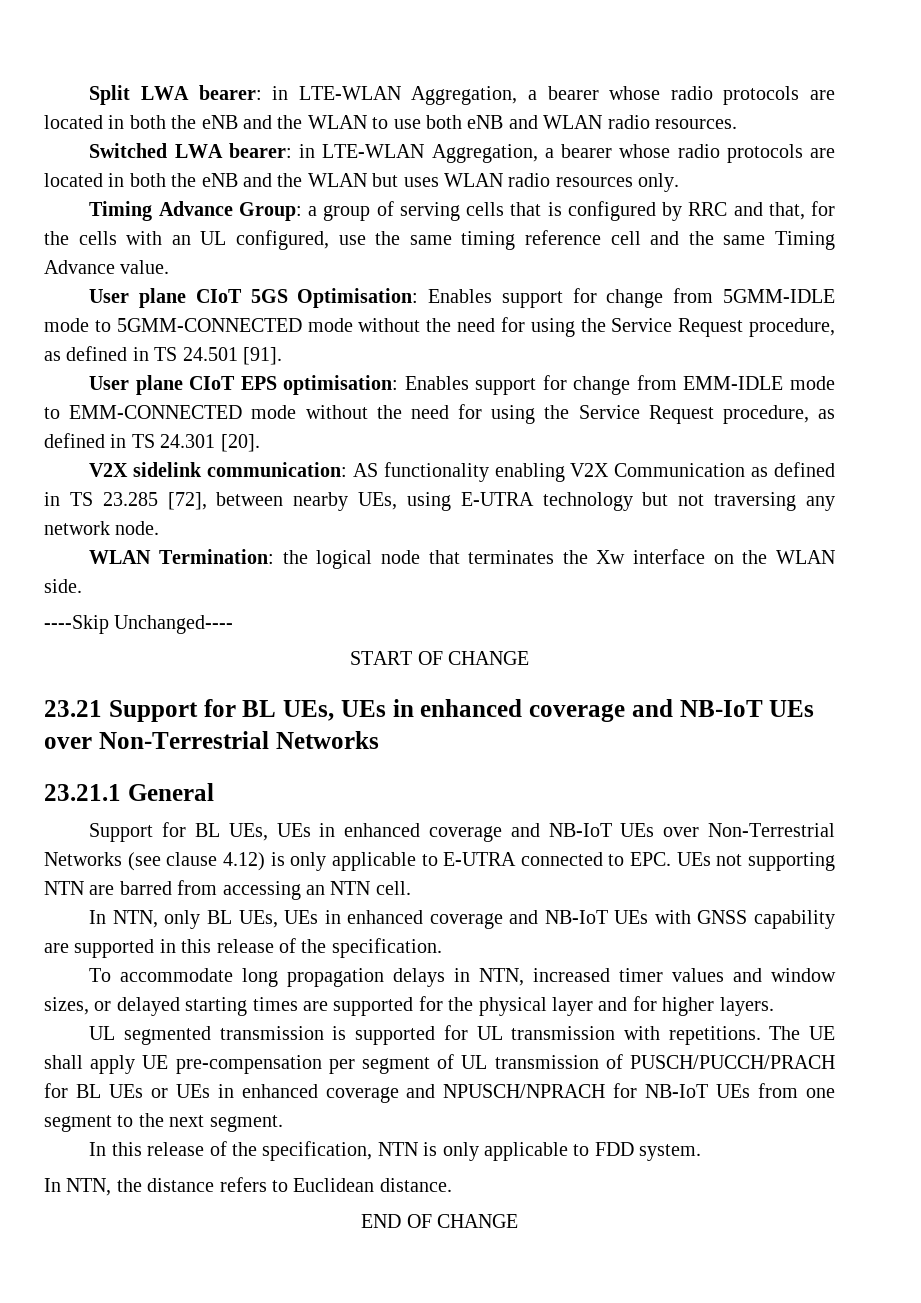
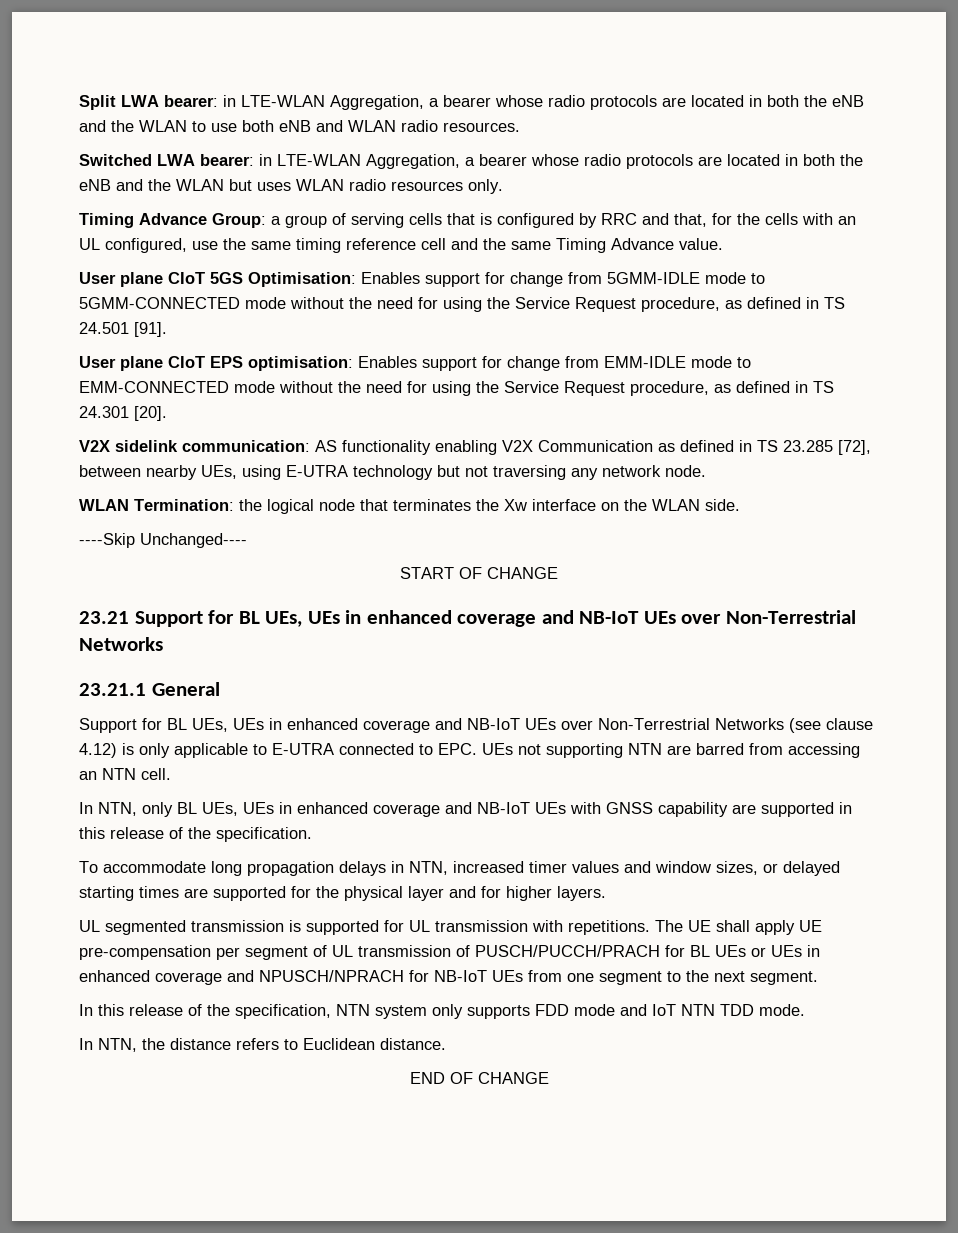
- In this release of the specification, NTN is only applicable to FDD system.
+ In this release of the specification, NTN system only supports FDD mode and IoT NTN TDD mode.

